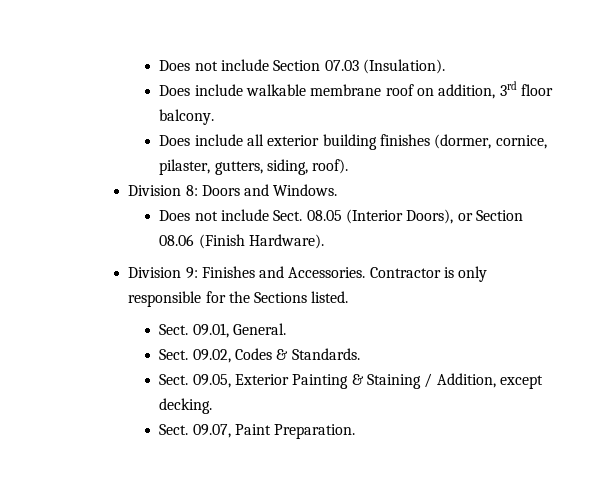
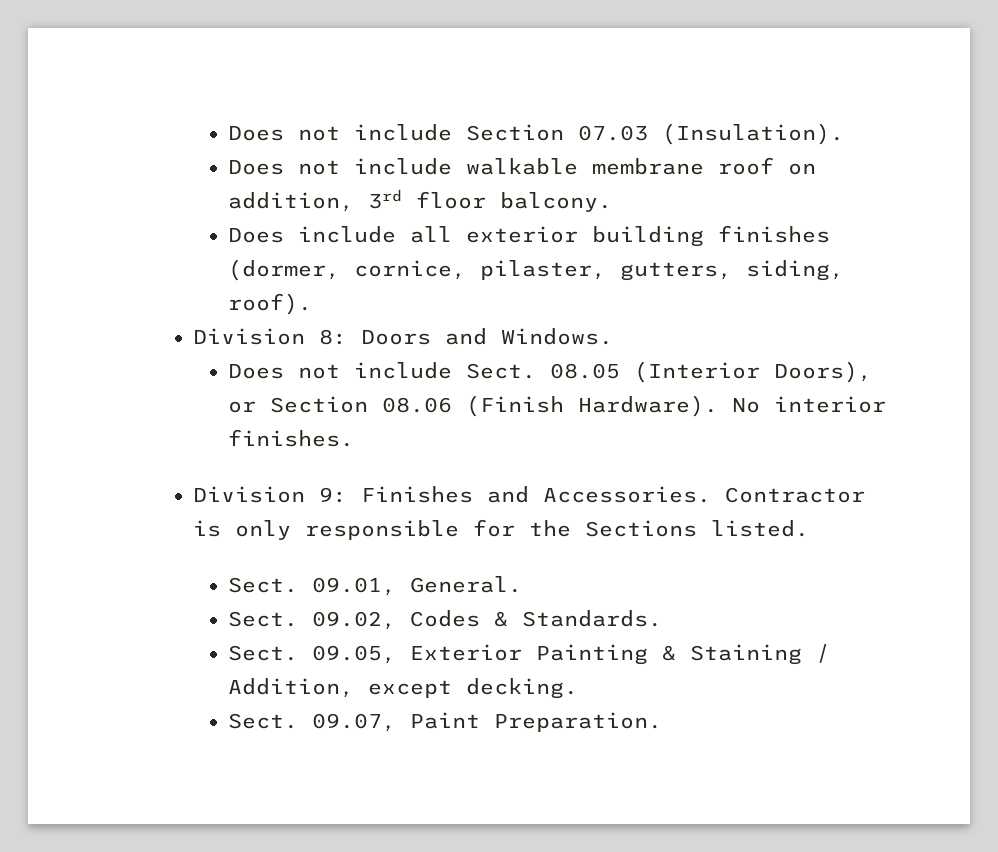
- Does include walkable membrane roof on addition, 3rd floor balcony.
+ Does not include walkable membrane roof on addition, 3rd floor balcony.
+ No interior finishes.

